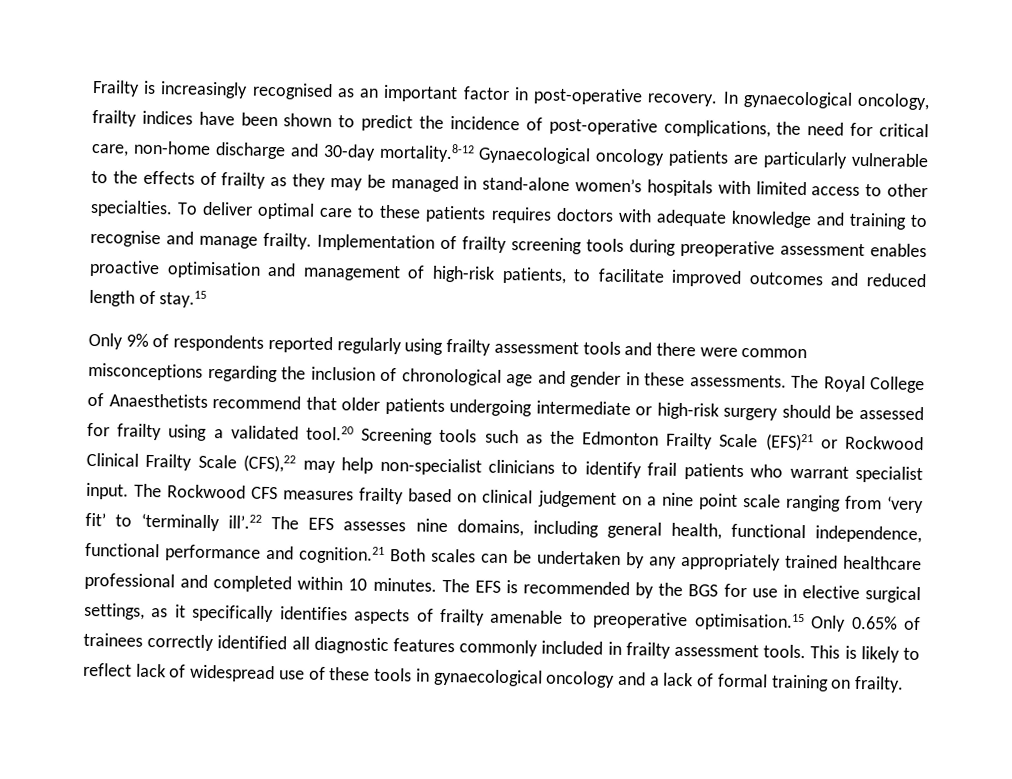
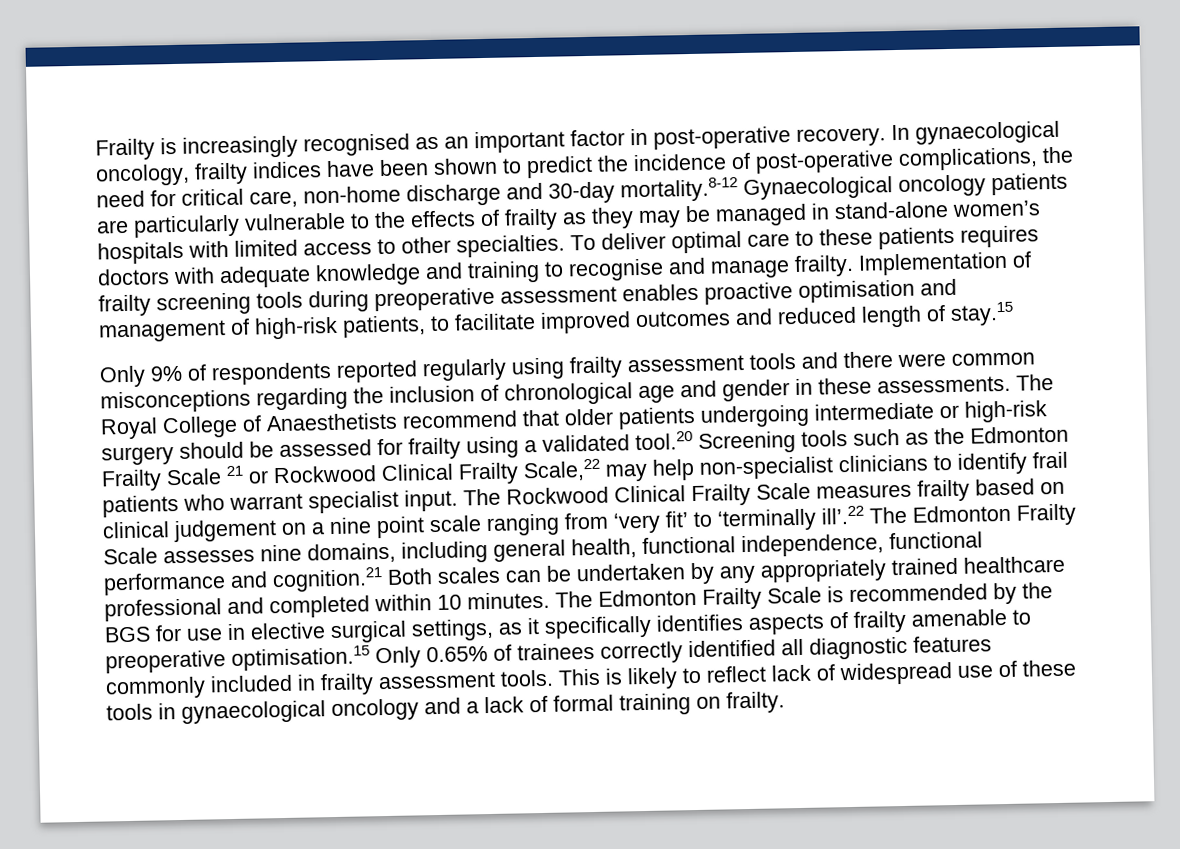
- The Royal College of Anaesthetists recommend that older patients undergoing intermediate or high-risk surgery should be assessed for frailty using a validated tool.20 Screening tools such as the Edmonton Frailty Scale (EFS)21 or Rockwood Clinical Frailty Scale (CFS),22 may help non-specialist clinicians to identify frail patients who warrant specialist input.
+ The Royal College of Anaesthetists recommend that older patients undergoing intermediate or high-risk surgery should be assessed for frailty using a validated tool.20 Screening tools such as the Edmonton Frailty Scale 21 or Rockwood Clinical Frailty Scale,22 may help non-specialist clinicians to identify frail patients who warrant specialist input.
- The Rockwood CFS measures frailty based on clinical judgement on a nine point scale ranging from ‘very fit’ to ‘terminally ill’.22 The EFS assesses nine domains, including general health, functional independence, functional performance and cognition.21 Both scales can be undertaken by any appropriately trained healthcare professional and completed within 10 minutes.
+ The Rockwood Clinical Frailty Scale measures frailty based on clinical judgement on a nine point scale ranging from ‘very fit’ to ‘terminally ill’.22 The Edmonton Frailty Scale assesses nine domains, including general health, functional independence, functional performance and cognition.21 Both scales can be undertaken by any appropriately trained healthcare professional and completed within 10 minutes.
- The EFS is recommended by the BGS for use in elective surgical settings, as it specifically identifies aspects of frailty amenable to preoperative optimisation.15 Only 0.65% of trainees correctly identified all diagnostic features commonly included in frailty assessment tools.
+ The Edmonton Frailty Scale is recommended by the BGS for use in elective surgical settings, as it specifically identifies aspects of frailty amenable to preoperative optimisation.15 Only 0.65% of trainees correctly identified all diagnostic features commonly included in frailty assessment tools.

